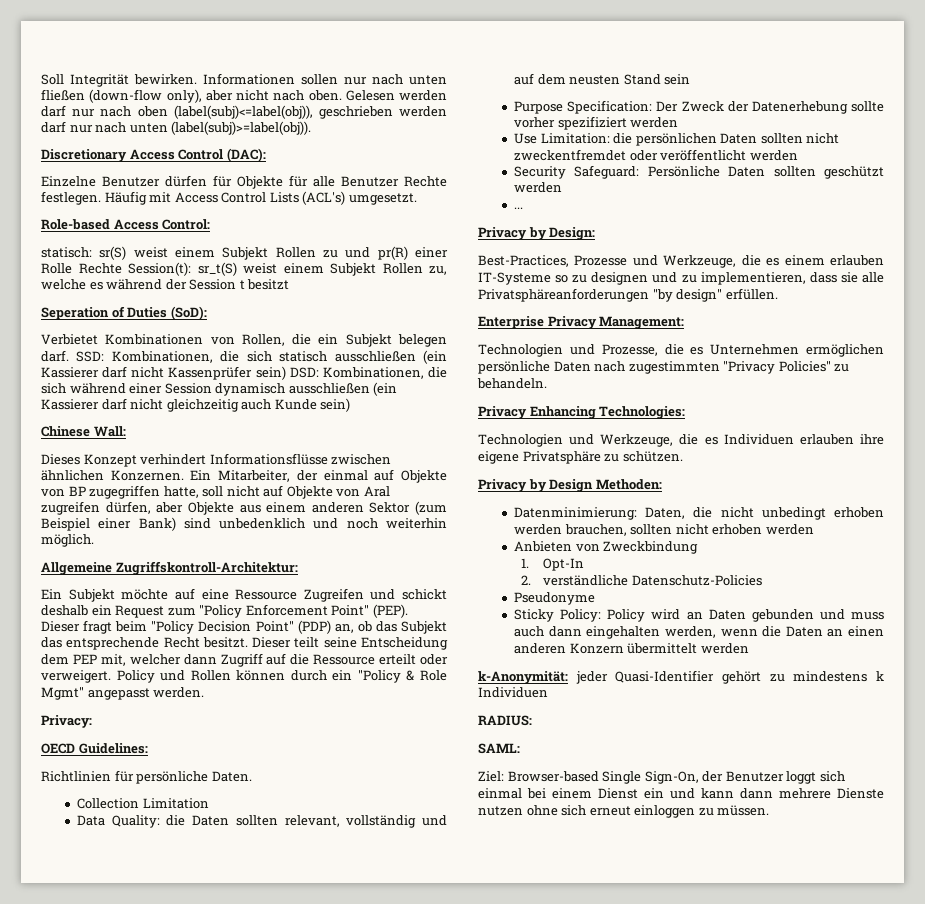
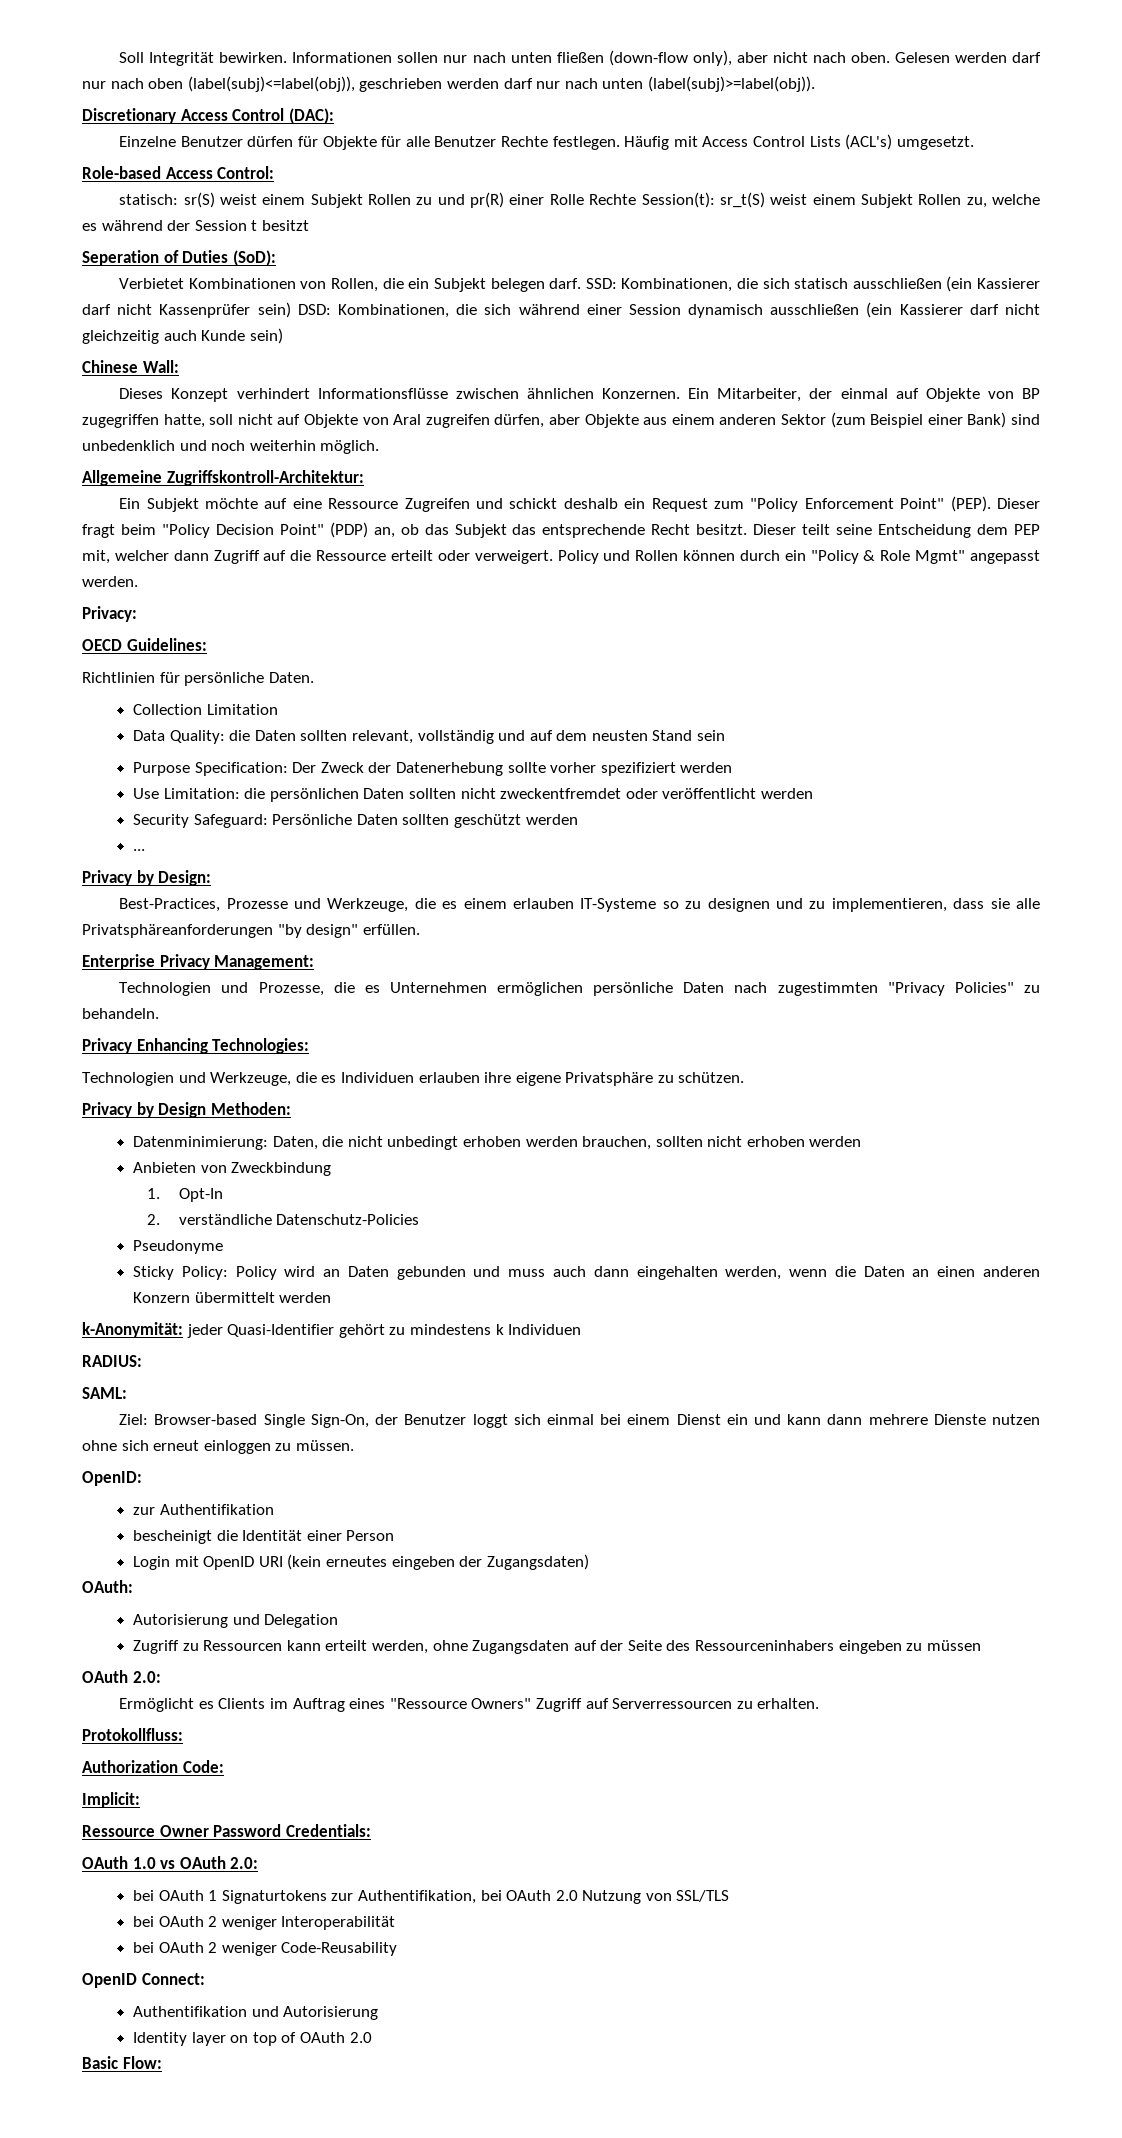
+ OpenID:
+ zur Authentifikation
+ bescheinigt die Identität einer Person
+ Login mit OpenID URI (kein erneutes eingeben der Zugangsdaten)
+ OAuth:
+ Autorisierung und Delegation
+ Zugriff zu Ressourcen kann erteilt werden, ohne Zugangsdaten auf der Seite des Ressourceninhabers eingeben zu müssen
+ OAuth 2.0:
+ Ermöglicht es Clients im Auftrag eines "Ressource Owners" Zugriff auf Serverressourcen zu erhalten.
+ Protokollfluss:
+ Authorization Code:
+ Implicit:
+ Ressource Owner Password Credentials:
+ OAuth 1.0 vs OAuth 2.0:
+ bei OAuth 1 Signaturtokens zur Authentifikation, bei OAuth 2.0 Nutzung von SSL/TLS
+ bei OAuth 2 weniger Interoperabilität
+ bei OAuth 2 weniger Code-Reusability
+ OpenID Connect:
+ Authentifikation und Autorisierung
+ Identity layer on top of OAuth 2.0
+ Basic Flow:

